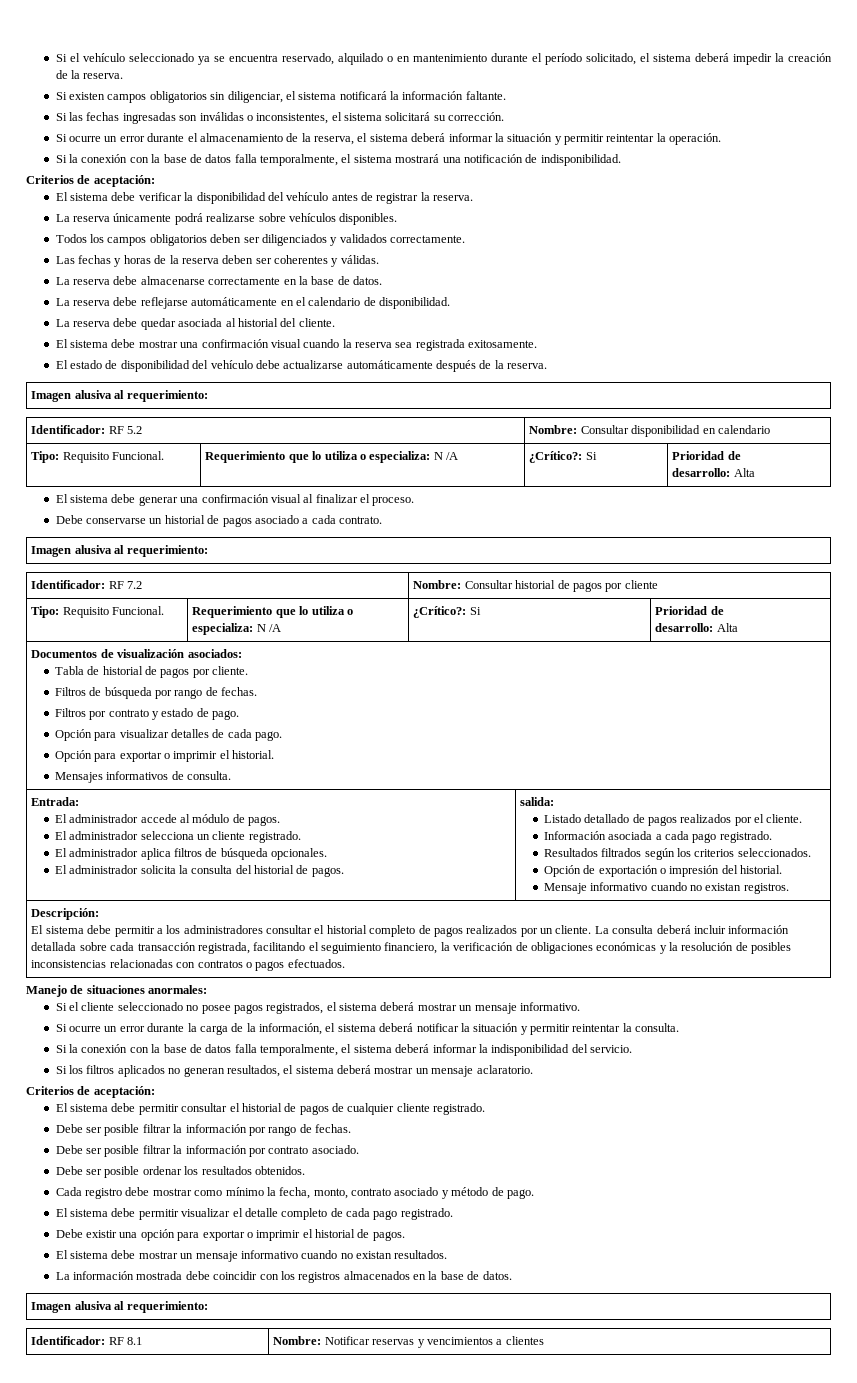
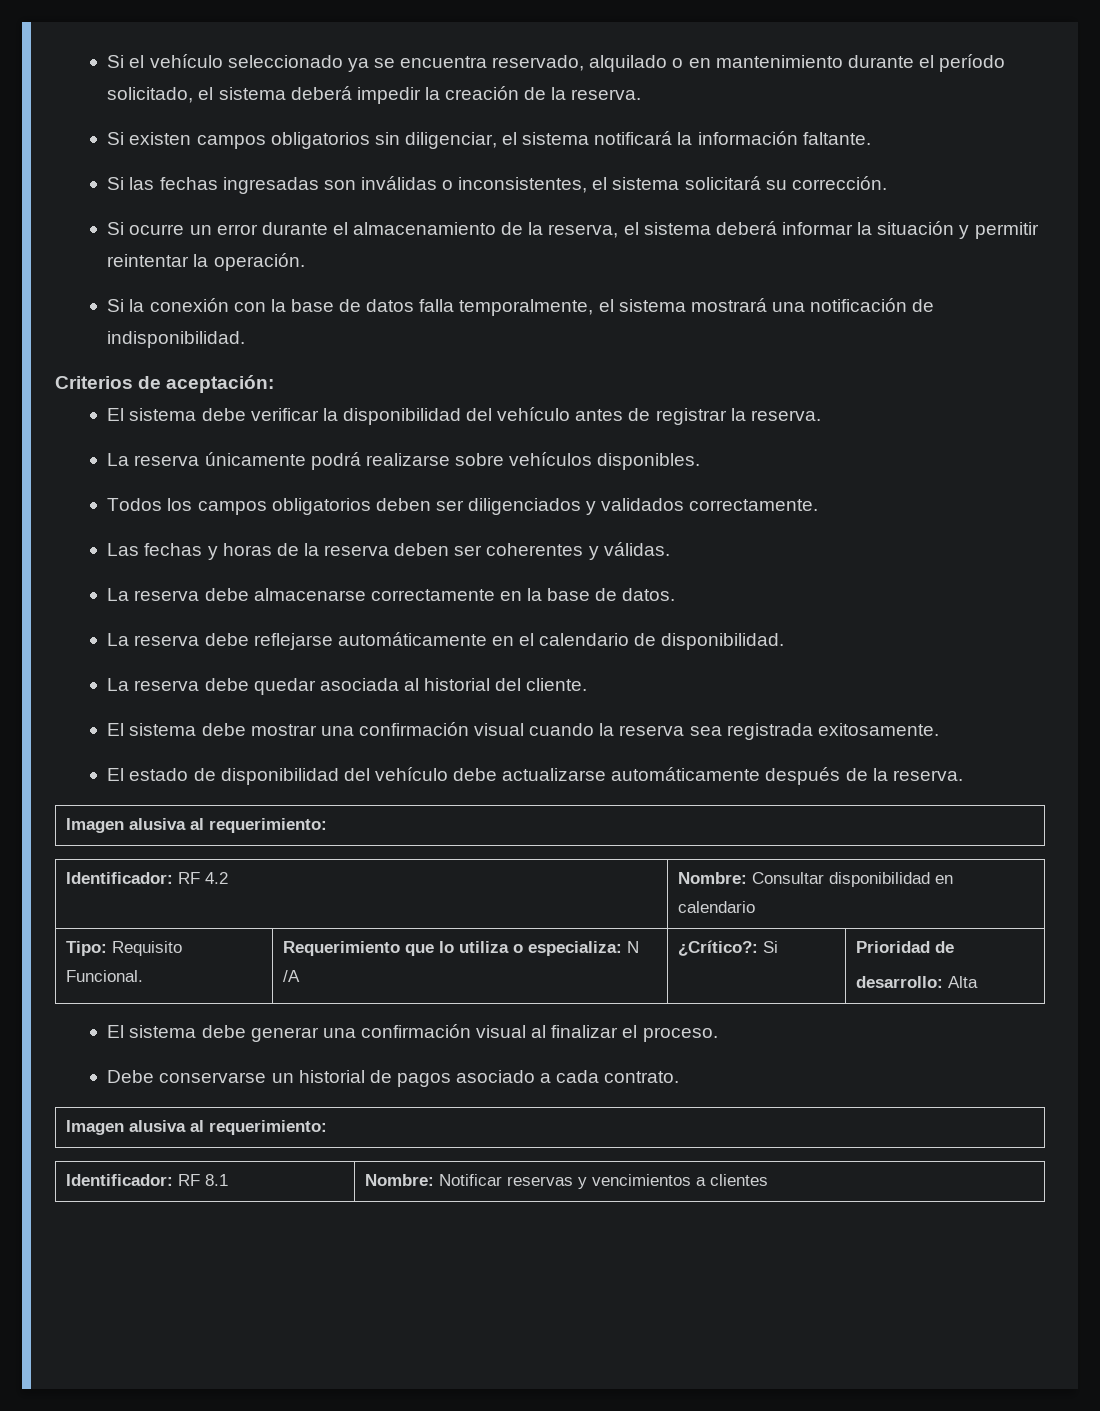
- Identificador: RF 5.2 | Nombre: Consultar disponibilidad en calendario
+ Identificador: RF 4.2 | Nombre: Consultar disponibilidad en calendario
- Identificador: RF 7.2 | Nombre: Consultar historial de pagos por cliente
- Tipo: Requisito Funcional. | Requerimiento que lo utiliza o especializa: N /A | ¿Crítico?: Si | Prioridad de
- desarrollo: Alta
- Documentos de visualización asociados:
- Tabla de historial de pagos por cliente.
- Filtros de búsqueda por rango de fechas.
- Filtros por contrato y estado de pago.
- Opción para visualizar detalles de cada pago.
- Opción para exportar o imprimir el historial.
- Mensajes informativos de consulta.
- Entrada:
- El administrador accede al módulo de pagos.
- El administrador selecciona un cliente registrado.
- El administrador aplica filtros de búsqueda opcionales.
- El administrador solicita la consulta del historial de pagos. | salida:
- Listado detallado de pagos realizados por el cliente.
- Información asociada a cada pago registrado.
- Resultados filtrados según los criterios seleccionados.
- Opción de exportación o impresión del historial.
- Mensaje informativo cuando no existan registros.
- Descripción:
- El sistema debe permitir a los administradores consultar el historial completo de pagos realizados por un cliente. La consulta deberá incluir información detallada sobre cada transacción registrada, facilitando el seguimiento financiero, la verificación de obligaciones económicas y la resolución de posibles inconsistencias relacionadas con contratos o pagos efectuados.
- Manejo de situaciones anormales:
- Si el cliente seleccionado no posee pagos registrados, el sistema deberá mostrar un mensaje informativo.
- Si ocurre un error durante la carga de la información, el sistema deberá notificar la situación y permitir reintentar la consulta.
- Si la conexión con la base de datos falla temporalmente, el sistema deberá informar la indisponibilidad del servicio.
- Si los filtros aplicados no generan resultados, el sistema deberá mostrar un mensaje aclaratorio.
- Criterios de aceptación:
- El sistema debe permitir consultar el historial de pagos de cualquier cliente registrado.
- Debe ser posible filtrar la información por rango de fechas.
- Debe ser posible filtrar la información por contrato asociado.
- Debe ser posible ordenar los resultados obtenidos.
- Cada registro debe mostrar como mínimo la fecha, monto, contrato asociado y método de pago.
- El sistema debe permitir visualizar el detalle completo de cada pago registrado.
- Debe existir una opción para exportar o imprimir el historial de pagos.
- El sistema debe mostrar un mensaje informativo cuando no existan resultados.
- La información mostrada debe coincidir con los registros almacenados en la base de datos.
- Imagen alusiva al requerimiento:

